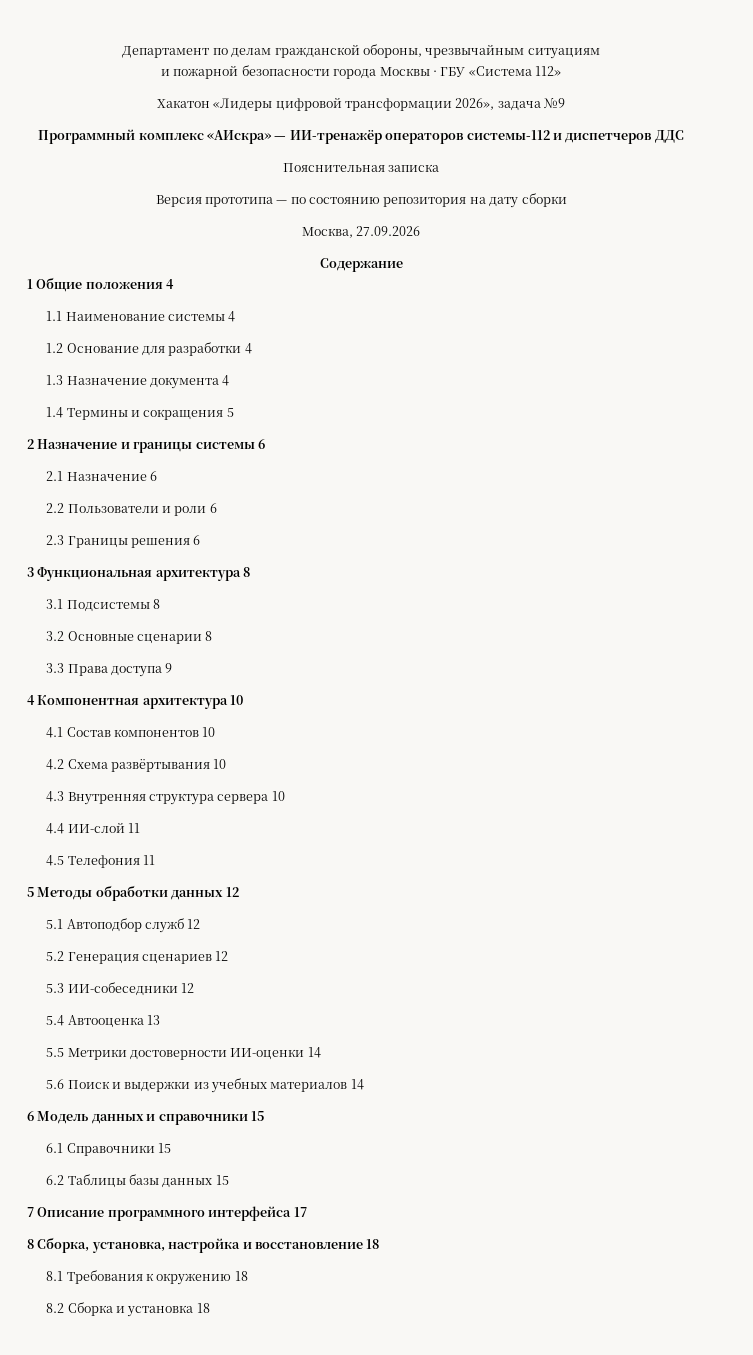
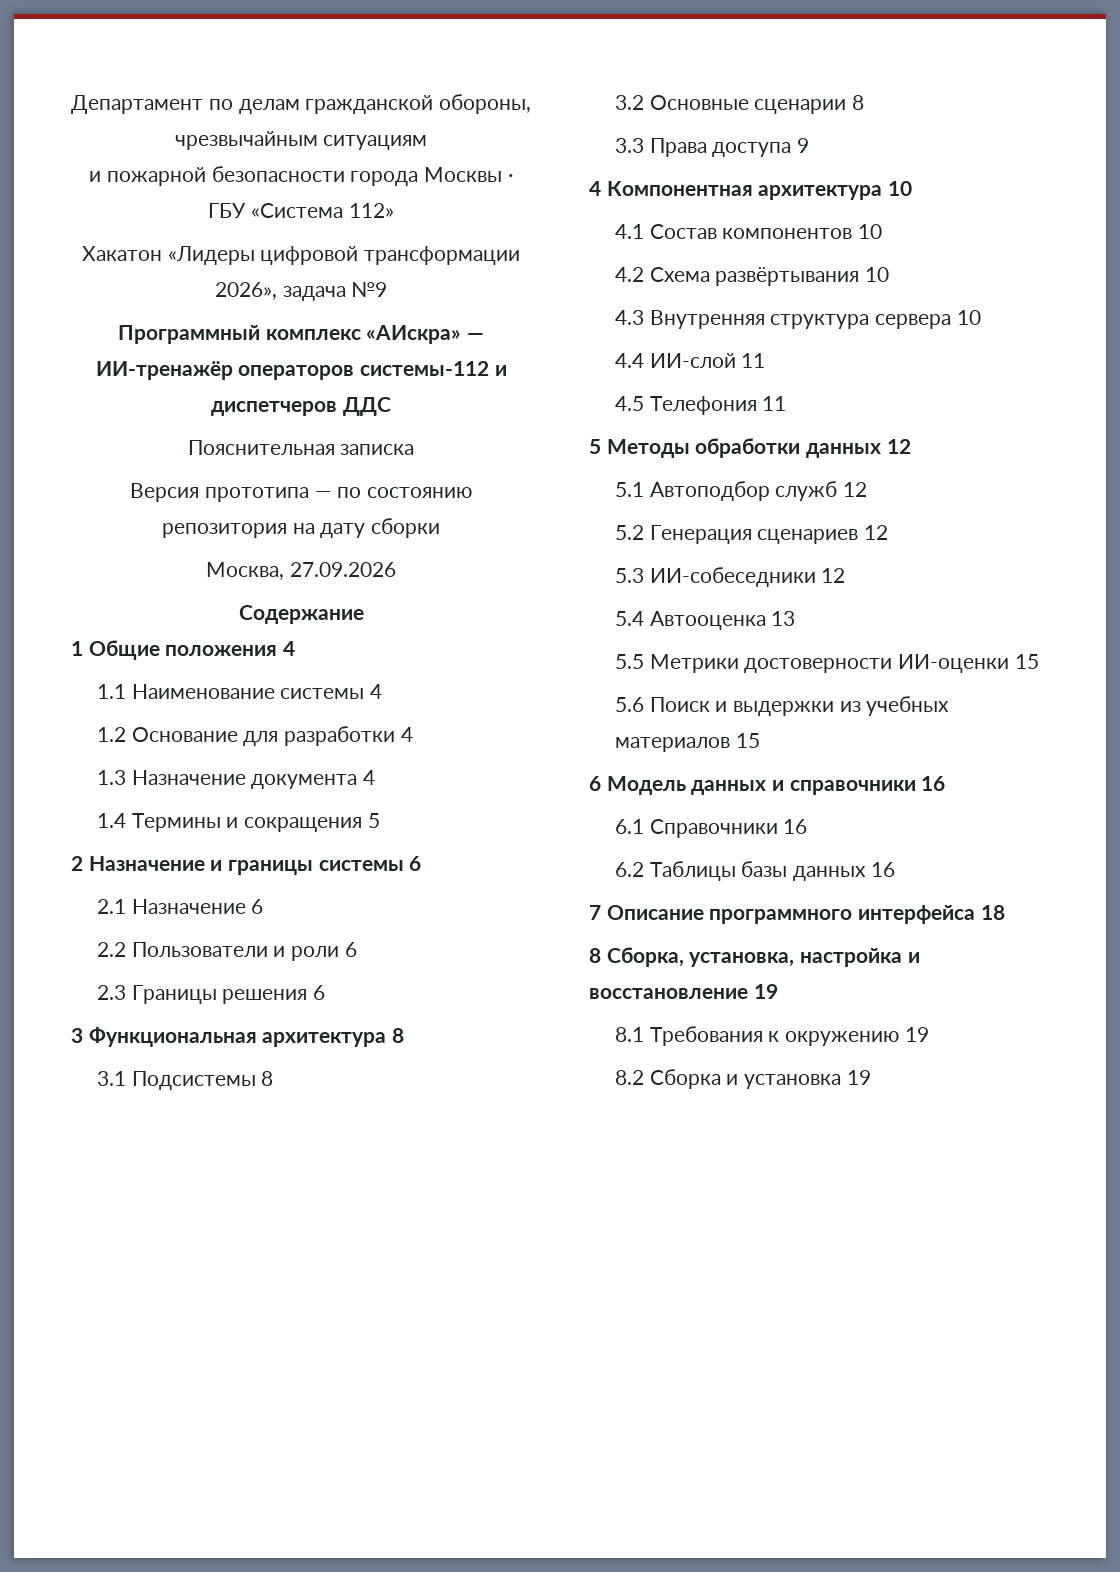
- 5.5 Метрики достоверности ИИ-оценки 14
+ 5.5 Метрики достоверности ИИ-оценки 15
- 5.6 Поиск и выдержки из учебных материалов 14
+ 5.6 Поиск и выдержки из учебных материалов 15
- 6 Модель данных и справочники 15
+ 6 Модель данных и справочники 16
- 6.1 Справочники 15
+ 6.1 Справочники 16
- 6.2 Таблицы базы данных 15
+ 6.2 Таблицы базы данных 16
- 7 Описание программного интерфейса 17
+ 7 Описание программного интерфейса 18
- 8 Сборка, установка, настройка и восстановление 18
+ 8 Сборка, установка, настройка и восстановление 19
- 8.1 Требования к окружению 18
+ 8.1 Требования к окружению 19
- 8.2 Сборка и установка 18
+ 8.2 Сборка и установка 19

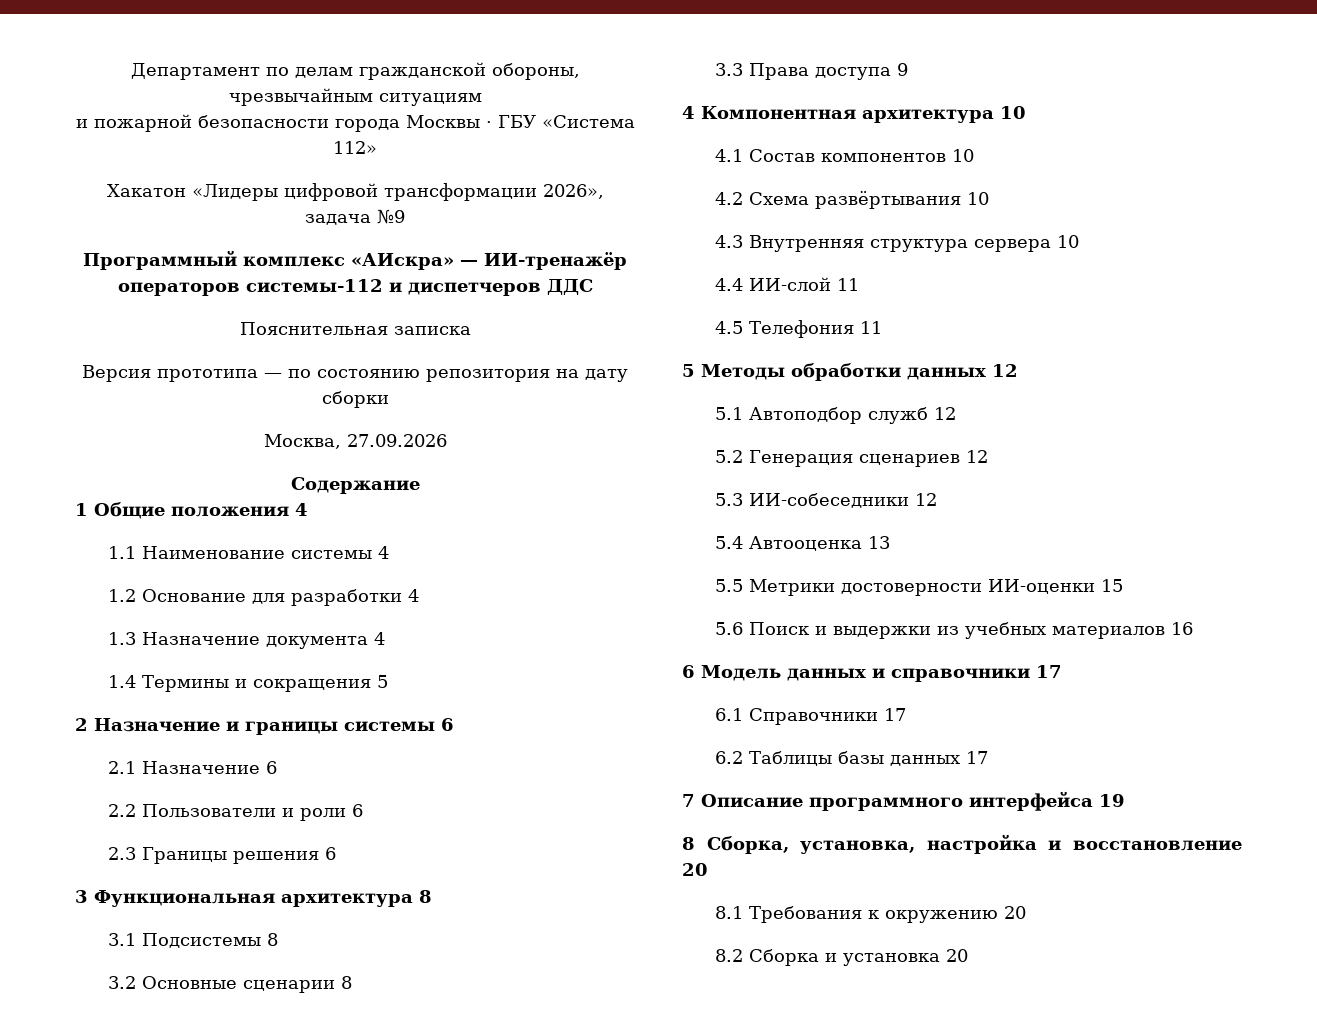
- 5.6 Поиск и выдержки из учебных материалов 15
+ 5.6 Поиск и выдержки из учебных материалов 16
- 6 Модель данных и справочники 16
+ 6 Модель данных и справочники 17
- 6.1 Справочники 16
+ 6.1 Справочники 17
- 6.2 Таблицы базы данных 16
+ 6.2 Таблицы базы данных 17
- 7 Описание программного интерфейса 18
+ 7 Описание программного интерфейса 19
- 8 Сборка, установка, настройка и восстановление 19
+ 8 Сборка, установка, настройка и восстановление 20
- 8.1 Требования к окружению 19
+ 8.1 Требования к окружению 20
- 8.2 Сборка и установка 19
+ 8.2 Сборка и установка 20

